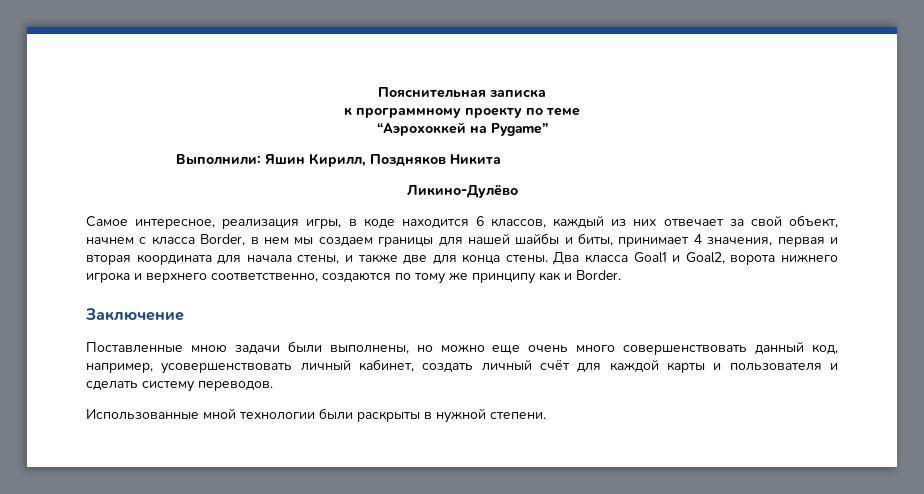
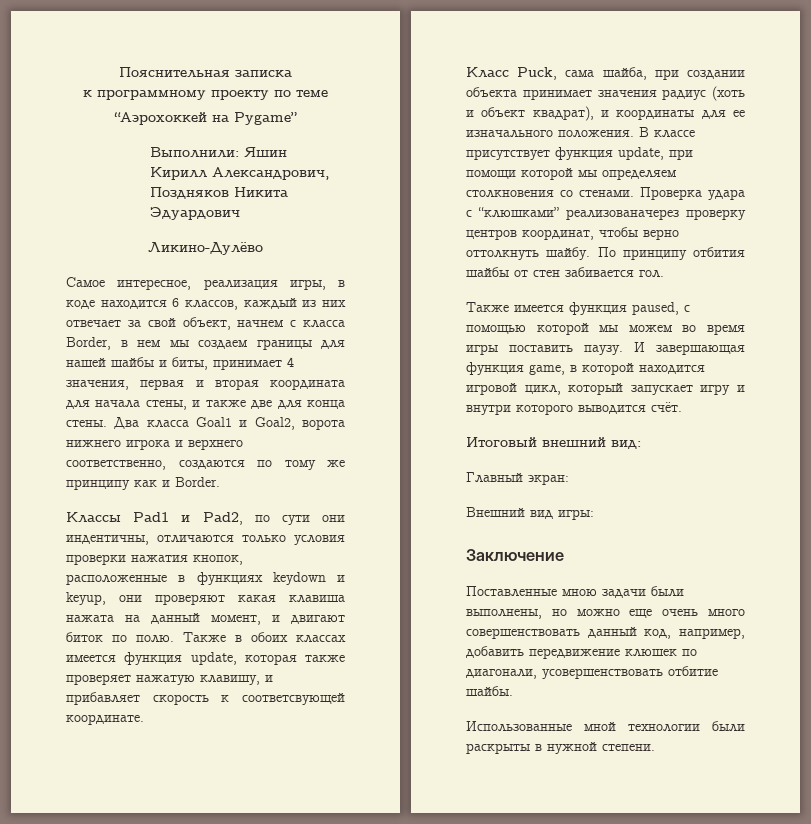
- Выполнили: Яшин Кирилл, Поздняков Никита
+ Выполнили: Яшин Кирилл Александрович, Поздняков Никита Эдуардович
+ Классы Pad1 и Pad2, по сути они индентичны, отличаются только условия проверки нажатия кнопок, расположенные в функциях keydown и keyup, они проверяют какая клавиша нажата на данный момент, и двигают биток по полю. Также в обоих классах имеется функция update, которая также проверяет нажатую клавишу, и прибавляет скорость к соответсвующей координате.
+ Класс Puck, сама шайба, при создании объекта принимает значения радиус (хоть и объект квадрат), и координаты для ее изначального положения. В классе присутствует функция update, при помощи которой мы определяем столкновения со стенами. Проверка удара с “клюшками” реализованачерез проверку центров координат, чтобы верно оттолкнуть шайбу. По принципу отбития шайбы от стен забивается гол.
+ Также имеется функция paused, с помощью которой мы можем во время игры поставить паузу. И завершающая функция game, в которой находится игровой цикл, который запускает игру и внутри которого выводится счёт.
+ Итоговый внешний вид:
+ Главный экран:
+ Внешний вид игры:
- Поставленные мною задачи были выполнены, но можно еще очень много совершенствовать данный код, например, усовершенствовать личный кабинет, создать личный счёт для каждой карты и пользователя и сделать систему переводов.
+ Поставленные мною задачи были выполнены, но можно еще очень много совершенствовать данный код, например, добавить передвижение клюшек по диагонали, усовершенствовать отбитие шайбы.

